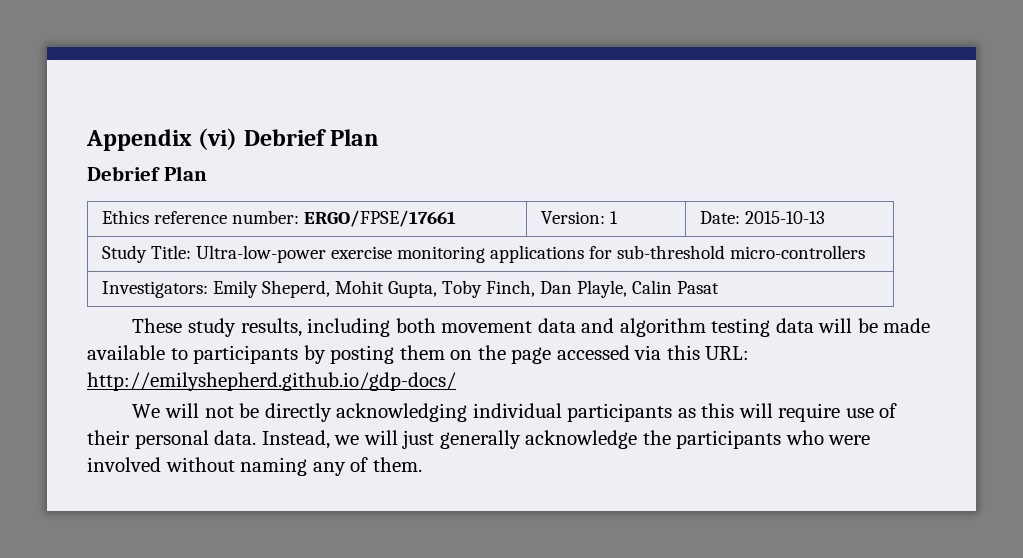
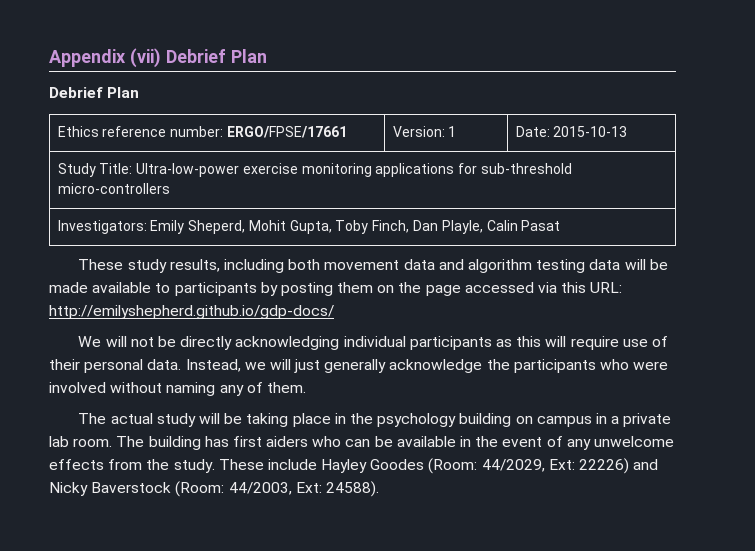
- Appendix (vi) Debrief Plan
+ Appendix (vii) Debrief Plan
+ The actual study will be taking place in the psychology building on campus in a private lab room. The building has first aiders who can be available in the event of any unwelcome effects from the study. These include Hayley Goodes (Room: 44/2029, Ext: 22226) and Nicky Baverstock (Room: 44/2003, Ext: 24588).

